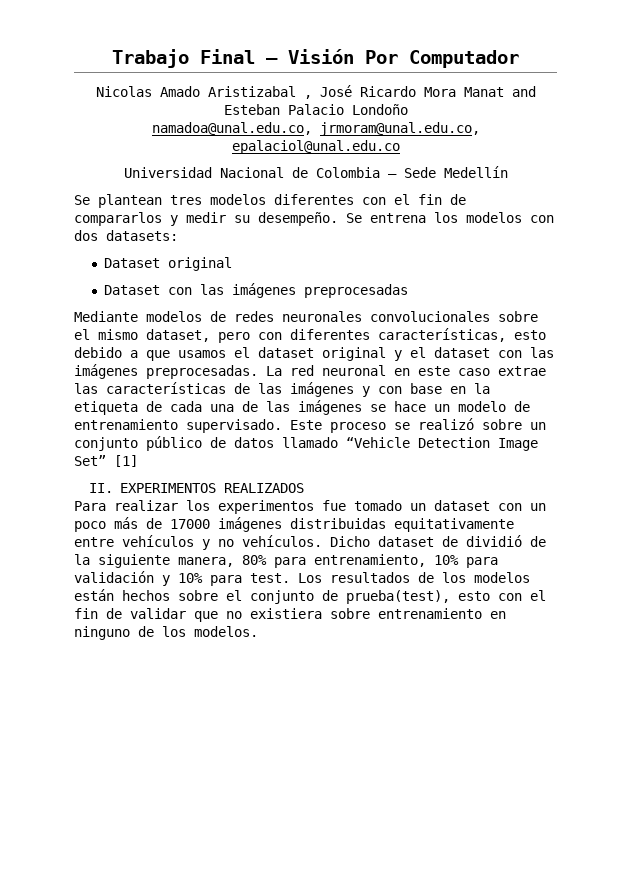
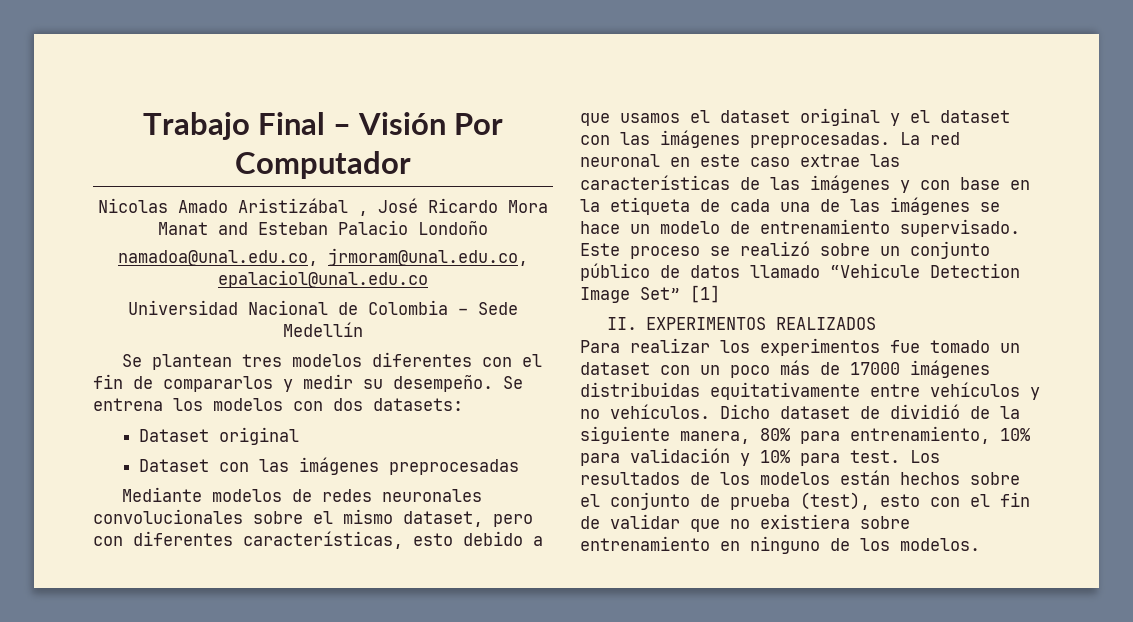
- Nicolas Amado Aristizabal , José Ricardo Mora Manat and Esteban Palacio Londoño
+ Nicolas Amado Aristizábal , José Ricardo Mora Manat and Esteban Palacio Londoño
- Este proceso se realizó sobre un conjunto público de datos llamado “Vehicle Detection Image Set” [1]
+ Este proceso se realizó sobre un conjunto público de datos llamado “Vehicule Detection Image Set” [1]
- Los resultados de los modelos están hechos sobre el conjunto de prueba(test), esto con el fin de validar que no existiera sobre entrenamiento en ninguno de los modelos.
+ Los resultados de los modelos están hechos sobre el conjunto de prueba (test), esto con el fin de validar que no existiera sobre entrenamiento en ninguno de los modelos.

